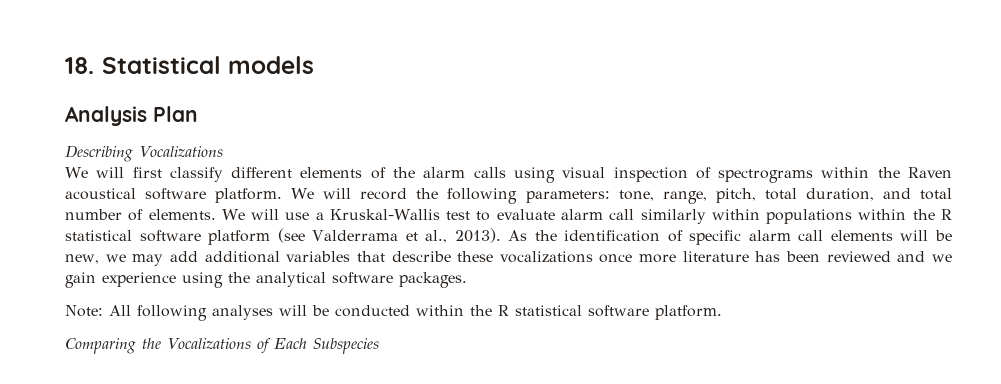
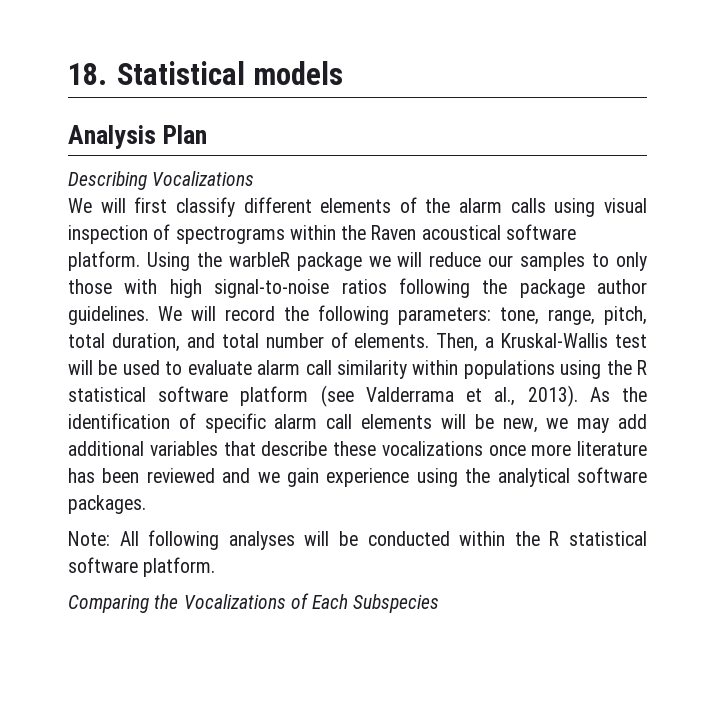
+ Using the warbleR package we will reduce our samples to only those with high signal-to-noise ratios following the package author guidelines.
- We will use a Kruskal-Wallis test to evaluate alarm call similarly within populations within the R statistical software platform (see Valderrama et al., 2013).
+ Then, a Kruskal-Wallis test will be used to evaluate alarm call similarity within populations using the R statistical software platform (see Valderrama et al., 2013).

